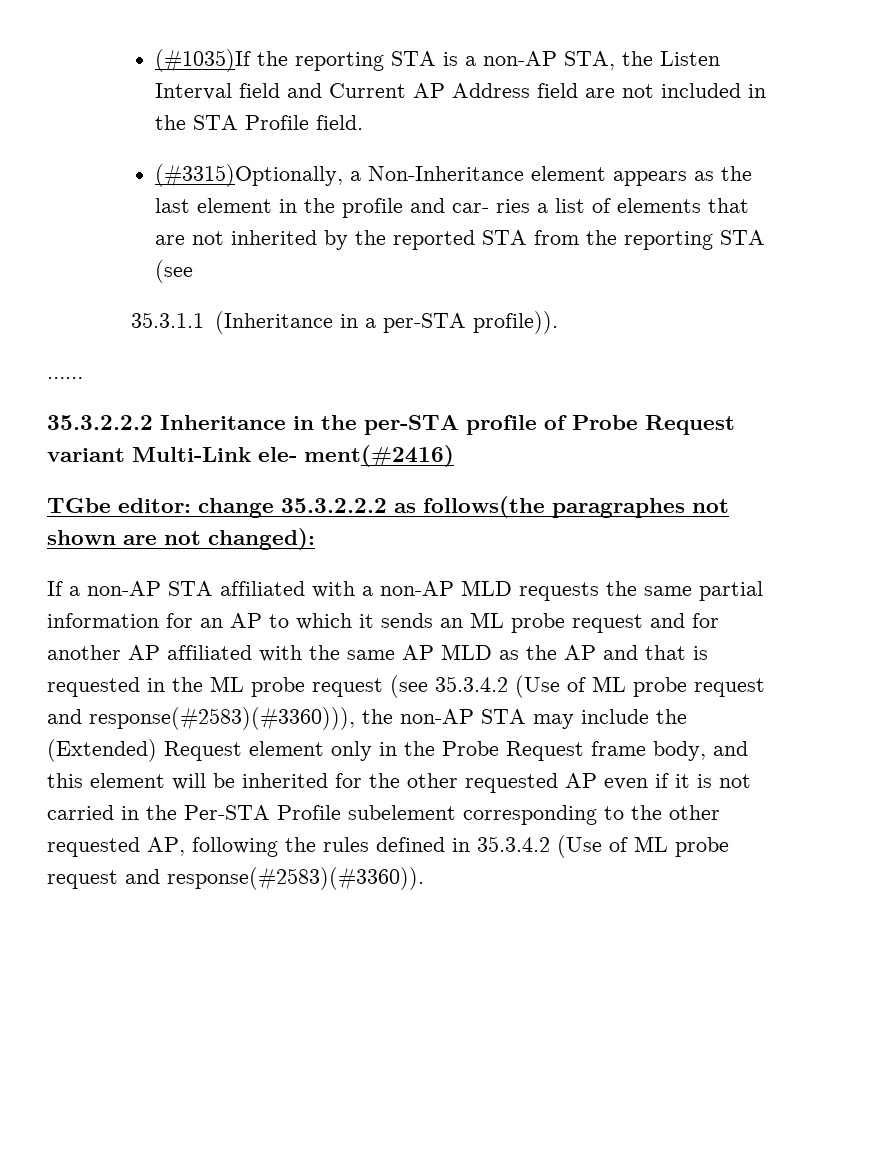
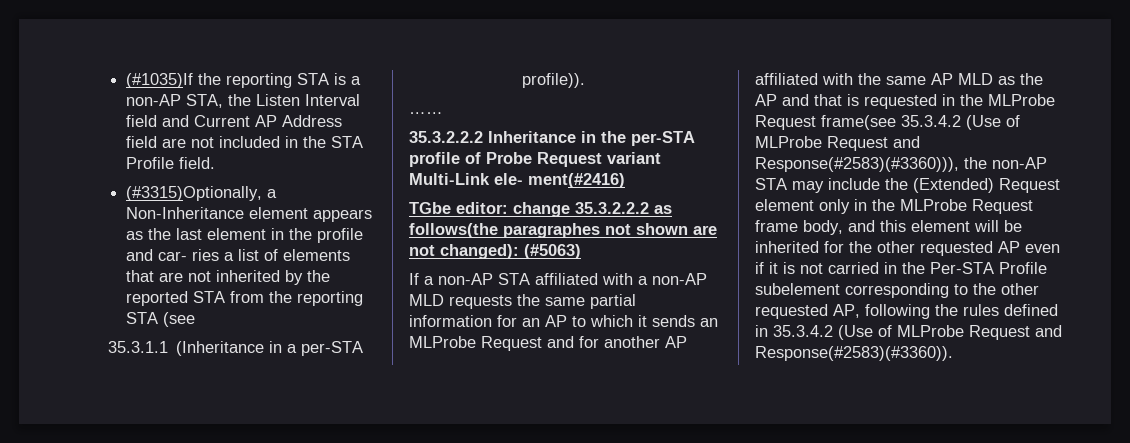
- TGbe editor: change 35.3.2.2.2 as follows(the paragraphes not shown are not changed):
+ TGbe editor: change 35.3.2.2.2 as follows(the paragraphes not shown are not changed): (#5063)
- If a non-AP STA affiliated with a non-AP MLD requests the same partial information for an AP to which it sends an ML probe request and for another AP affiliated with the same AP MLD as the AP and that is requested in the ML probe request (see 35.3.4.2 (Use of ML probe request and response(#2583)(#3360))), the non-AP STA may include the (Extended) Request element only in the Probe Request frame body, and this element will be inherited for the other requested AP even if it is not carried in the Per-STA Profile subelement corresponding to the other requested AP, following the rules defined in 35.3.4.2 (Use of ML probe request and response(#2583)(#3360)).
+ If a non-AP STA affiliated with a non-AP MLD requests the same partial information for an AP to which it sends an MLProbe Request and for another AP affiliated with the same AP MLD as the AP and that is requested in the MLProbe Request frame(see 35.3.4.2 (Use of MLProbe Request and Response(#2583)(#3360))), the non-AP STA may include the (Extended) Request element only in the MLProbe Request frame body, and this element will be inherited for the other requested AP even if it is not carried in the Per-STA Profile subelement corresponding to the other requested AP, following the rules defined in 35.3.4.2 (Use of MLProbe Request and Response(#2583)(#3360)).

